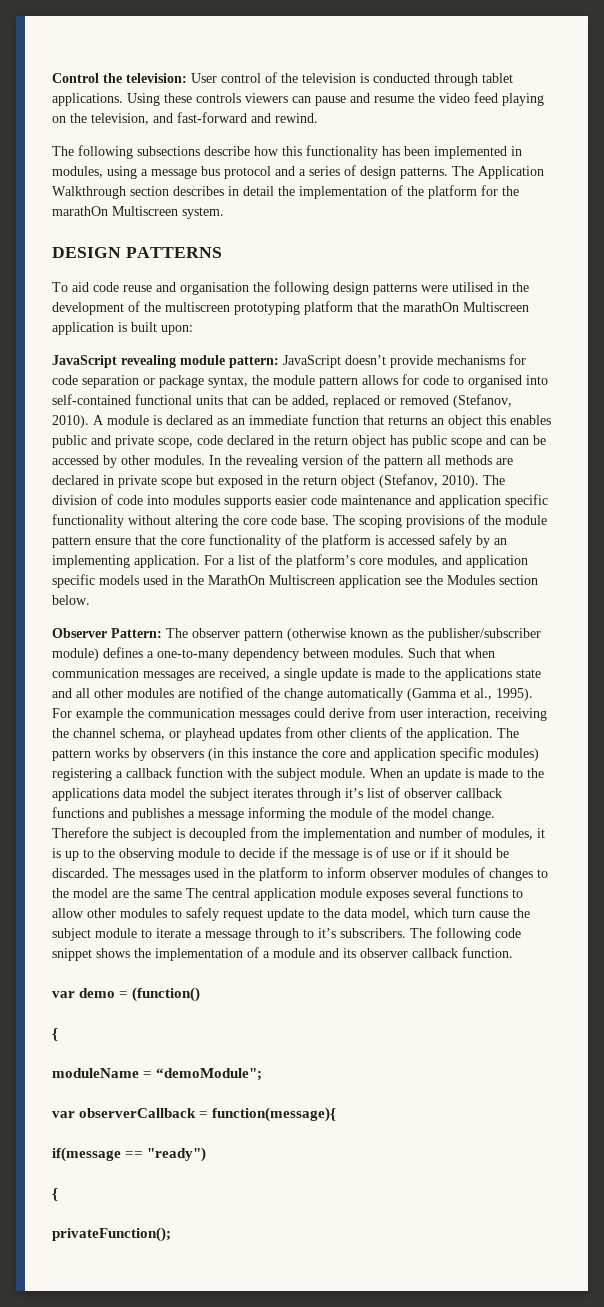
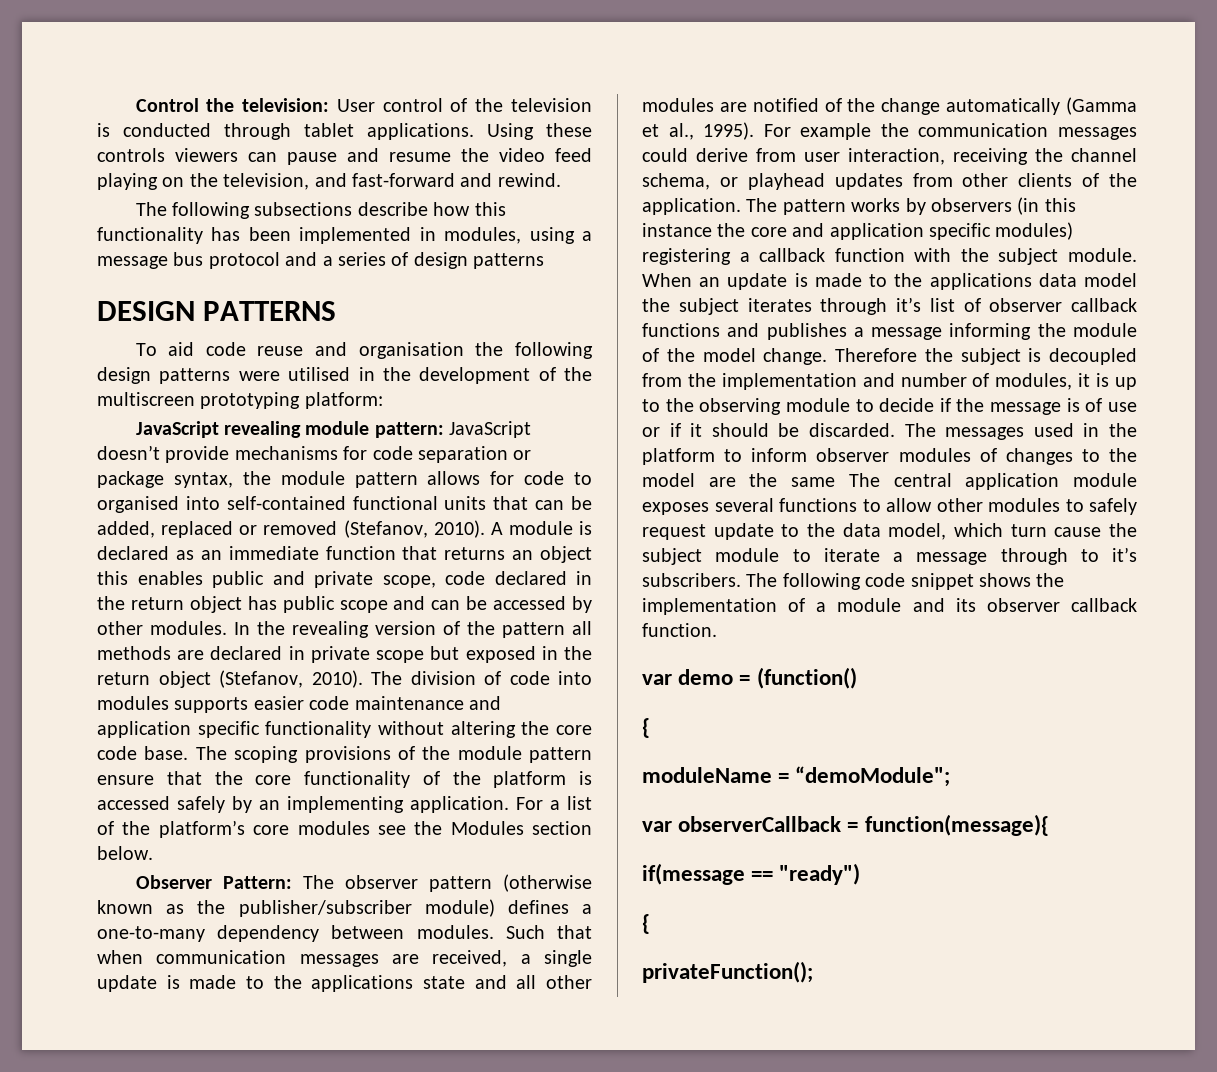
- The following subsections describe how this functionality has been implemented in modules, using a message bus protocol and a series of design patterns. The Application Walkthrough section describes in detail the implementation of the platform for the marathOn Multiscreen system.
+ The following subsections describe how this functionality has been implemented in modules, using a message bus protocol and a series of design patterns
- To aid code reuse and organisation the following design patterns were utilised in the development of the multiscreen prototyping platform that the marathOn Multiscreen application is built upon:
+ To aid code reuse and organisation the following design patterns were utilised in the development of the multiscreen prototyping platform:
- For a list of the platform’s core modules, and application specific models used in the MarathOn Multiscreen application see the Modules section below.
+ For a list of the platform’s core modules see the Modules section below.

